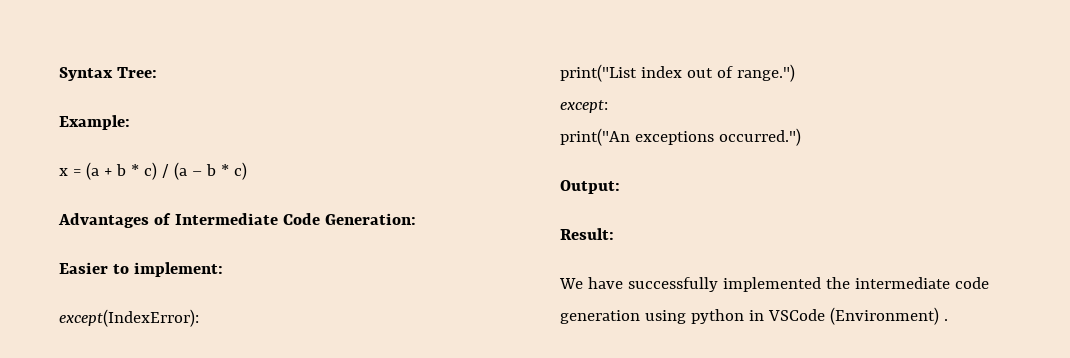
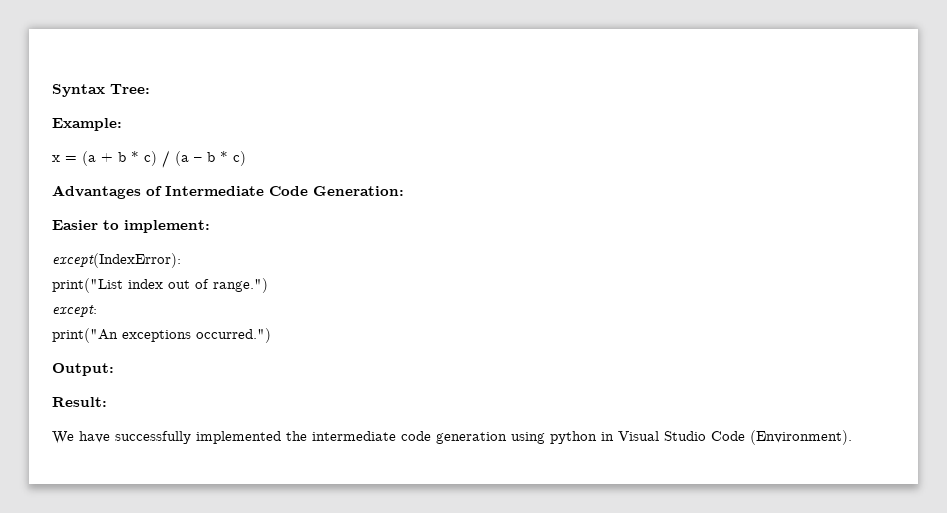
- We have successfully implemented the intermediate code generation using python in VSCode (Environment) .
+ We have successfully implemented the intermediate code generation using python in Visual Studio Code (Environment).

